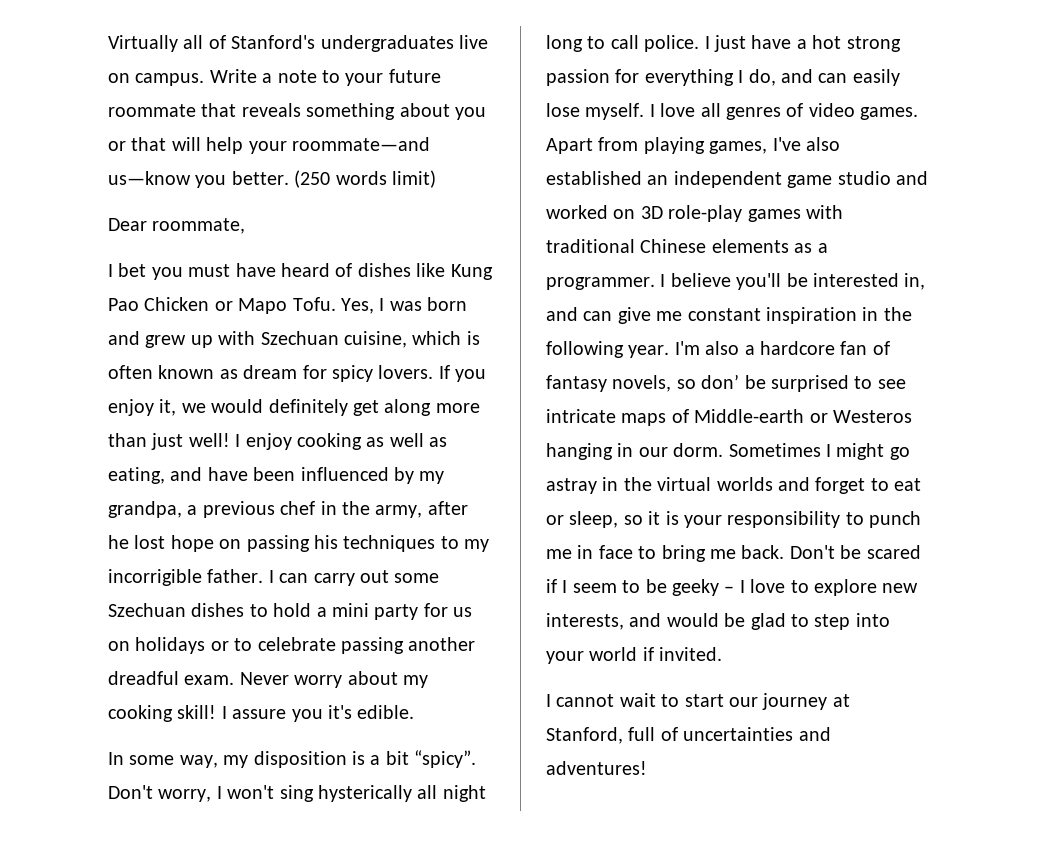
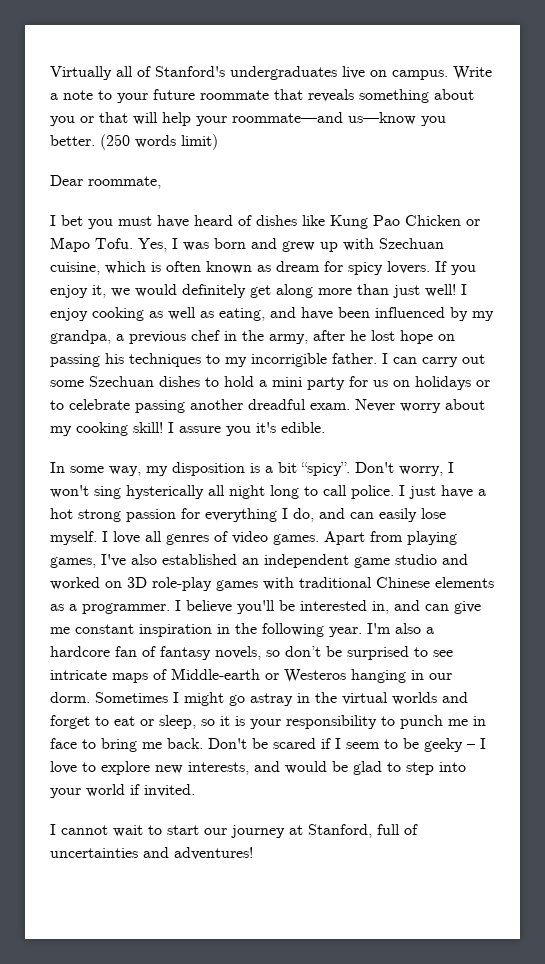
- I'm also a hardcore fan of fantasy novels, so don’ be surprised to see intricate maps of Middle-earth or Westeros hanging in our dorm.
+ I'm also a hardcore fan of fantasy novels, so don’t be surprised to see intricate maps of Middle-earth or Westeros hanging in our dorm.

